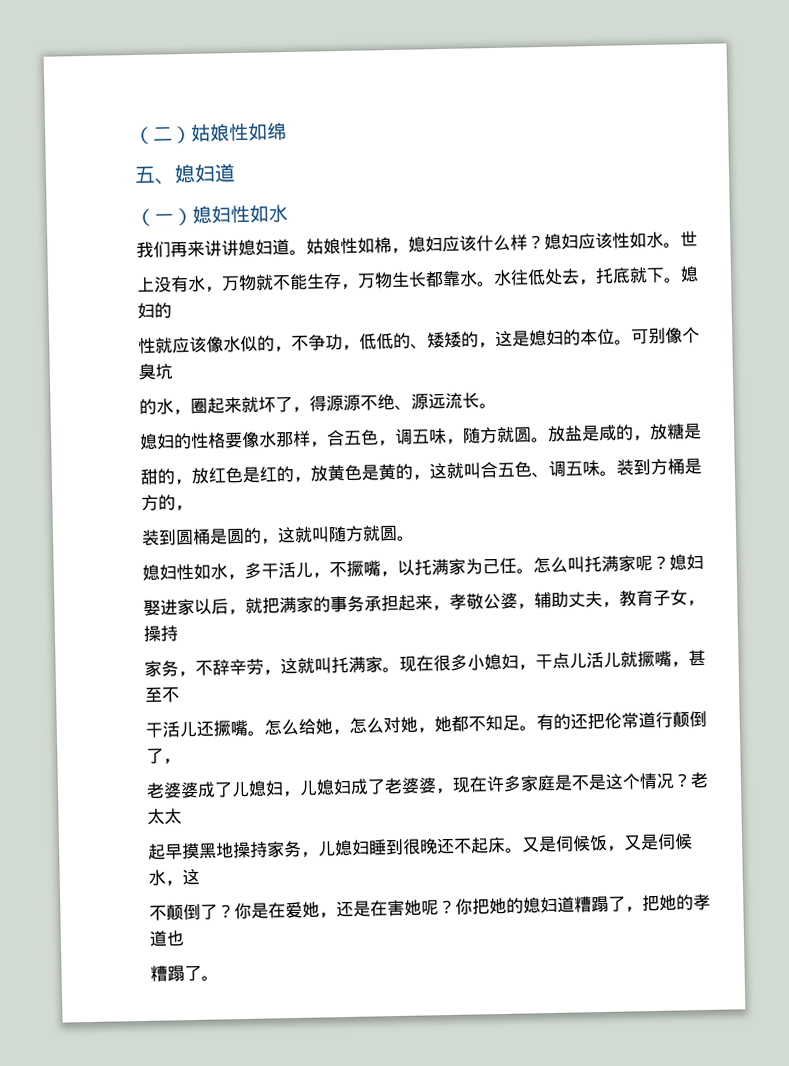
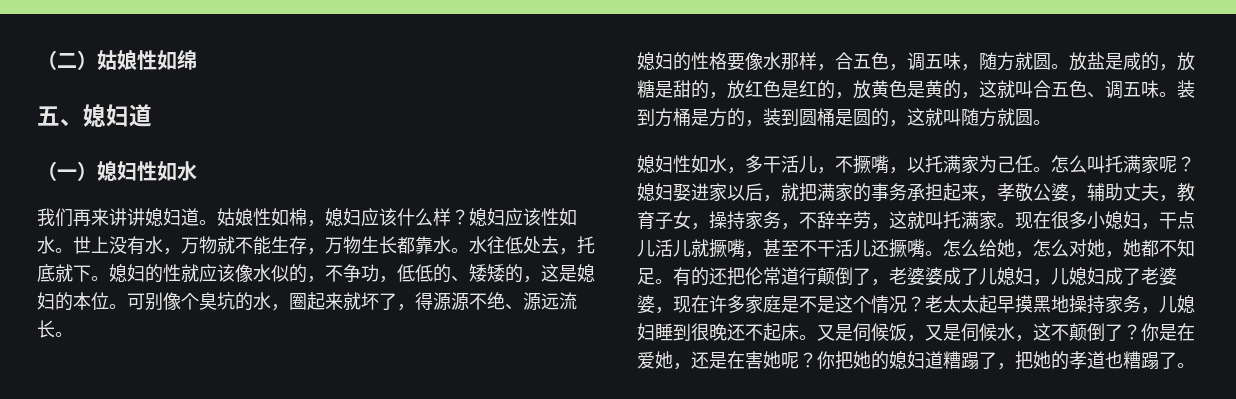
- 世
- 上没有水，万物就不能生存，万物生长都靠水。
+ 世上没有水，万物就不能生存，万物生长都靠水。
- 水往低处去，托底就下。媳妇的
- 性就应该像水似的，不争功，低低的、矮矮的，这是媳妇的本位。
+ 水往低处去，托底就下。媳妇的性就应该像水似的，不争功，低低的、矮矮的，这是媳妇的本位。
- 可别像个臭坑
- 的水，圈起来就坏了，得源源不绝、源远流长。
+ 可别像个臭坑的水，圈起来就坏了，得源源不绝、源远流长。
- 放盐是咸的，放糖是
- 甜的，放红色是红的，放黄色是黄的，这就叫合五色、调五味。
+ 放盐是咸的，放糖是甜的，放红色是红的，放黄色是黄的，这就叫合五色、调五味。
- 装到方桶是方的，
- 装到圆桶是圆的，这就叫随方就圆。
+ 装到方桶是方的，装到圆桶是圆的，这就叫随方就圆。
- 怎么叫托满家呢？媳妇
- 娶进家以后，就把满家的事务承担起来，孝敬公婆，辅助丈夫，教育子女，操持
- 家务，不辞辛劳，这就叫托满家。
+ 怎么叫托满家呢？媳妇娶进家以后，就把满家的事务承担起来，孝敬公婆，辅助丈夫，教育子女，操持家务，不辞辛劳，这就叫托满家。
- 现在很多小媳妇，干点儿活儿就撅嘴，甚至不
- 干活儿还撅嘴。
+ 现在很多小媳妇，干点儿活儿就撅嘴，甚至不干活儿还撅嘴。
- 有的还把伦常道行颠倒了，
- 老婆婆成了儿媳妇，儿媳妇成了老婆婆，现在许多家庭是不是这个情况？
+ 有的还把伦常道行颠倒了，老婆婆成了儿媳妇，儿媳妇成了老婆婆，现在许多家庭是不是这个情况？
- 老太太
- 起早摸黑地操持家务，儿媳妇睡到很晚还不起床。
+ 老太太起早摸黑地操持家务，儿媳妇睡到很晚还不起床。
- 又是伺候饭，又是伺候水，这
- 不颠倒了？
+ 又是伺候饭，又是伺候水，这不颠倒了？
- 你把她的媳妇道糟蹋了，把她的孝道也
- 糟蹋了。
+ 你把她的媳妇道糟蹋了，把她的孝道也糟蹋了。

